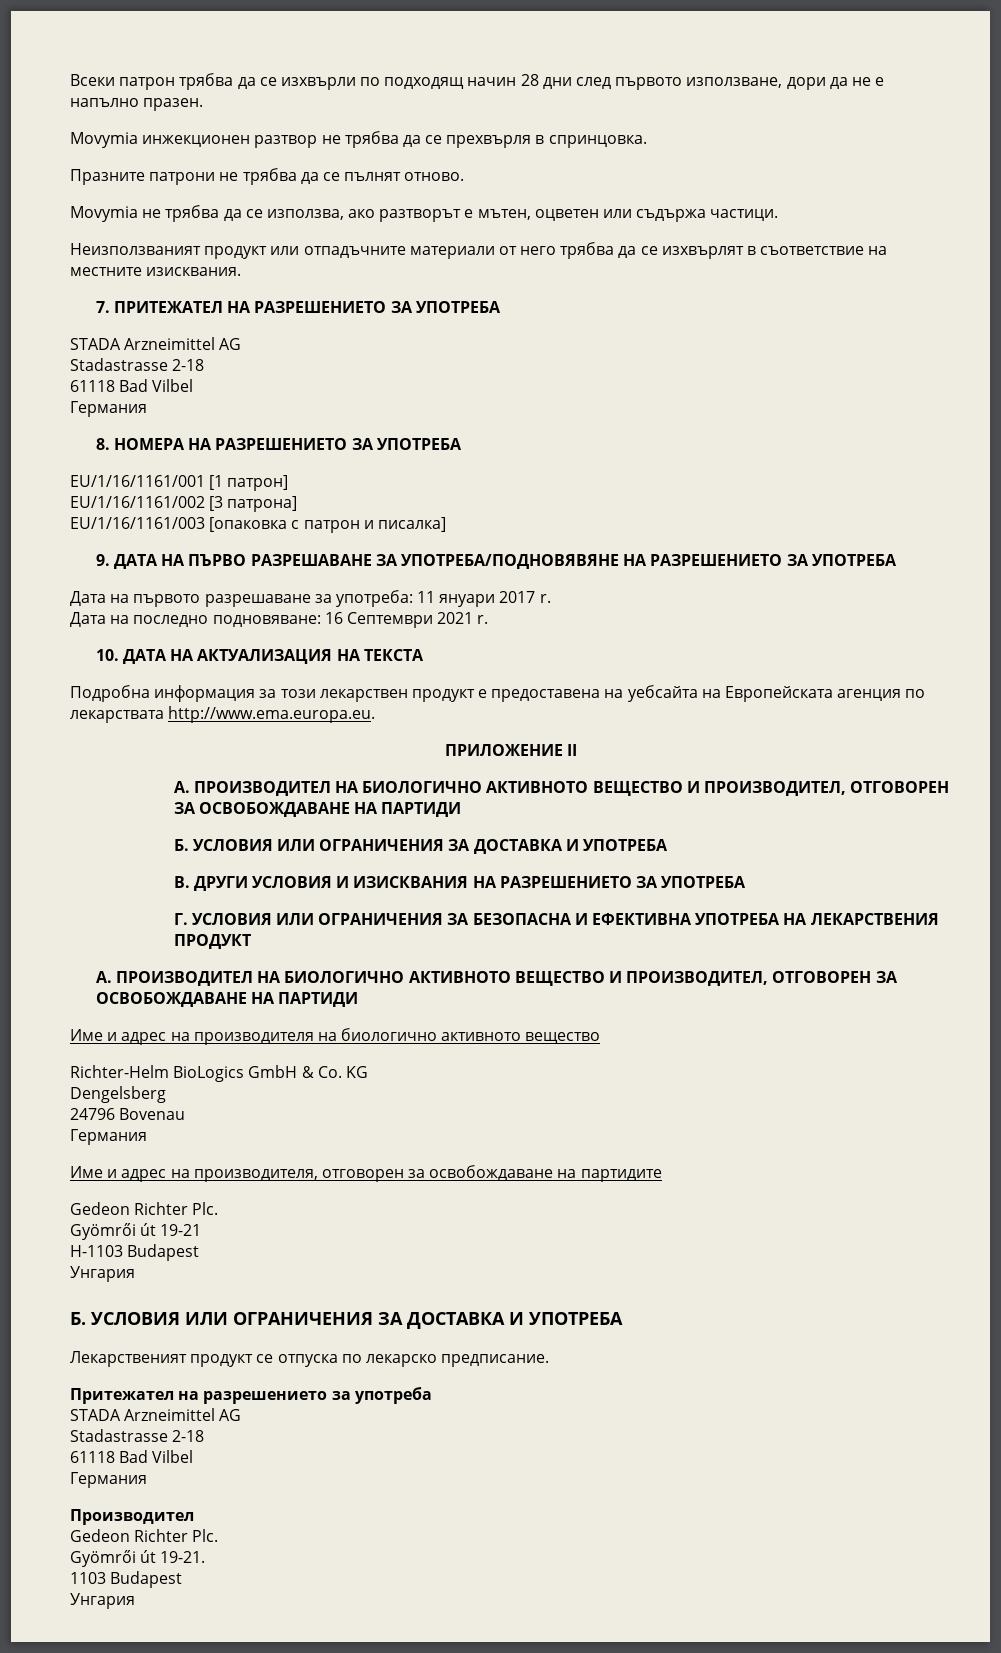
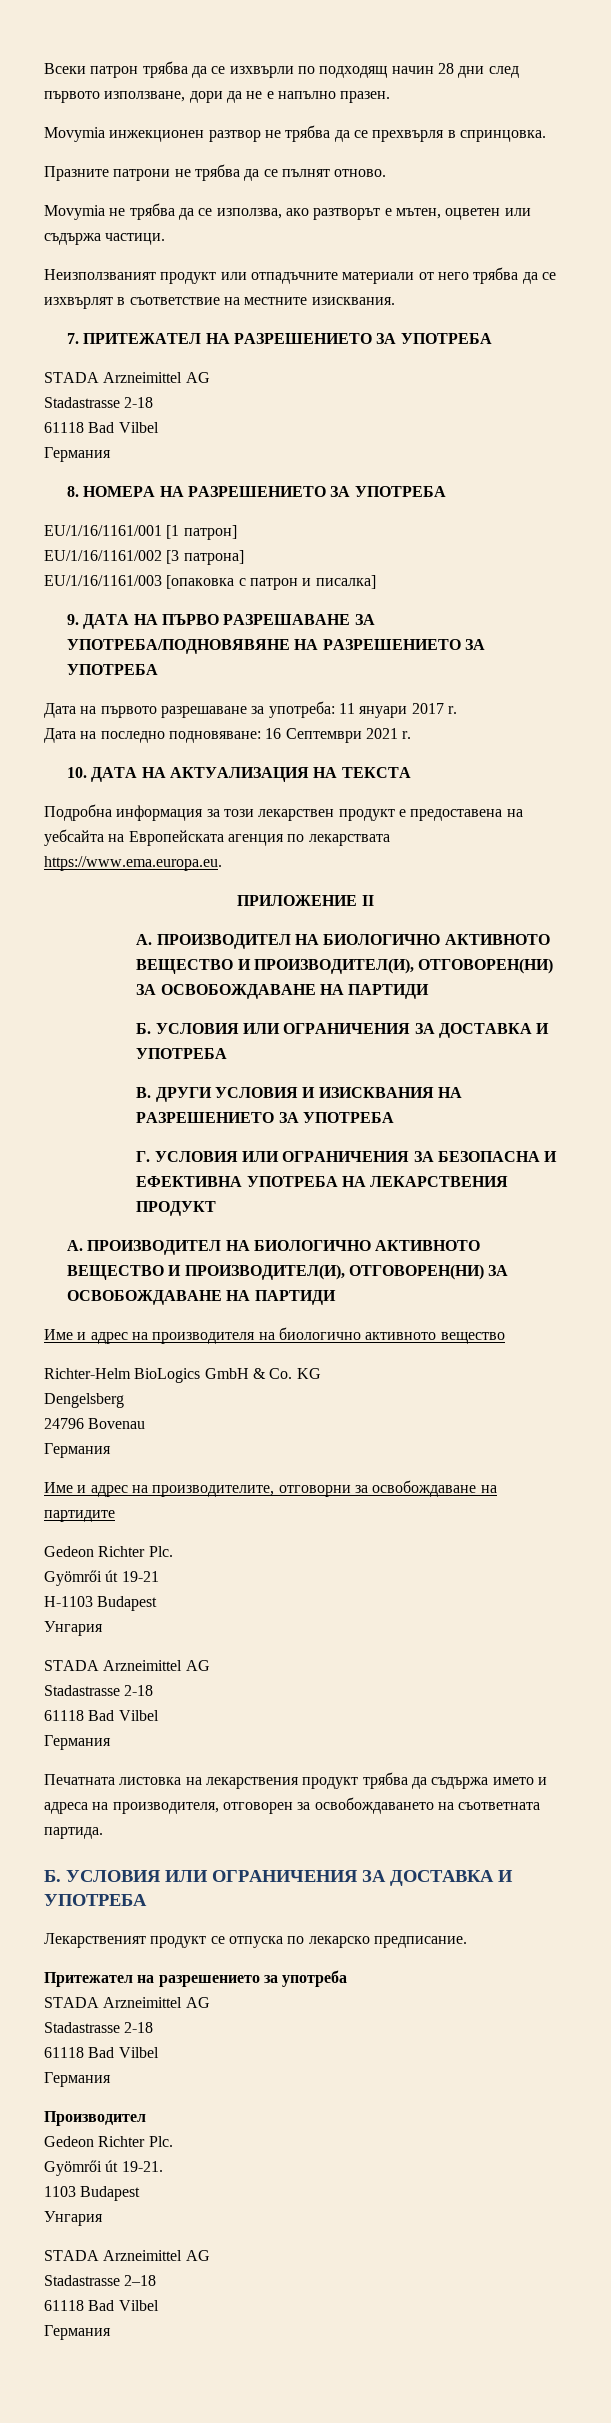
- Подробна информация за този лекарствен продукт е предоставена на уебсайта на Европейската агенция по лекарствата http://www.ema.europa.eu.
+ Подробна информация за този лекарствен продукт е предоставена на уебсайта на Европейската агенция по лекарствата https://www.ema.europa.eu.
  ПРИЛОЖЕНИЕ II
- A. ПРОИЗВОДИТЕЛ НА БИОЛОГИЧНО АКТИВНОТО ВЕЩЕСТВО И ПРОИЗВОДИТЕЛ, ОТГОВОРЕН ЗА ОСВОБОЖДАВАНЕ НА ПАРТИДИ
+ A. ПРОИЗВОДИТЕЛ НА БИОЛОГИЧНО АКТИВНОТО ВЕЩЕСТВО И ПРОИЗВОДИТЕЛ(И), ОТГОВОРЕН(НИ) ЗА ОСВОБОЖДАВАНЕ НА ПАРТИДИ
  Г. УСЛОВИЯ ИЛИ ОГРАНИЧЕНИЯ ЗА БЕЗОПАСНА И ЕФЕКТИВНА УПОТРЕБА НА ЛЕКАРСТВЕНИЯ ПРОДУКТ
- A. ПРОИЗВОДИТЕЛ НА БИОЛОГИЧНО АКТИВНОТО ВЕЩЕСТВО И ПРОИЗВОДИТЕЛ, ОТГОВОРЕН ЗА ОСВОБОЖДАВАНЕ НА ПАРТИДИ
+ A. ПРОИЗВОДИТЕЛ НА БИОЛОГИЧНО АКТИВНОТО ВЕЩЕСТВО И ПРОИЗВОДИТЕЛ(И), ОТГОВОРЕН(НИ) ЗА ОСВОБОЖДАВАНЕ НА ПАРТИДИ
- Име и адрес на производителя, отговорен за освобождаване на партидите
+ Име и адрес на производителите, отговорни за освобождаване на партидите
  H-1103 Budapest
  Унгария
+ STADA Arzneimittel AG
+ Stadastrasse 2-18
+ 61118 Bad Vilbel
+ Германия
+ Печатната листовка на лекарствения продукт трябва да съдържа името и адреса на производителя, отговорен за освобождаването на съответната партида.
  1103 Budapest
  Унгария
+ STADA Arzneimittel AG
+ Stadastrasse 2–18
+ 61118 Bad Vilbel
+ Германия

